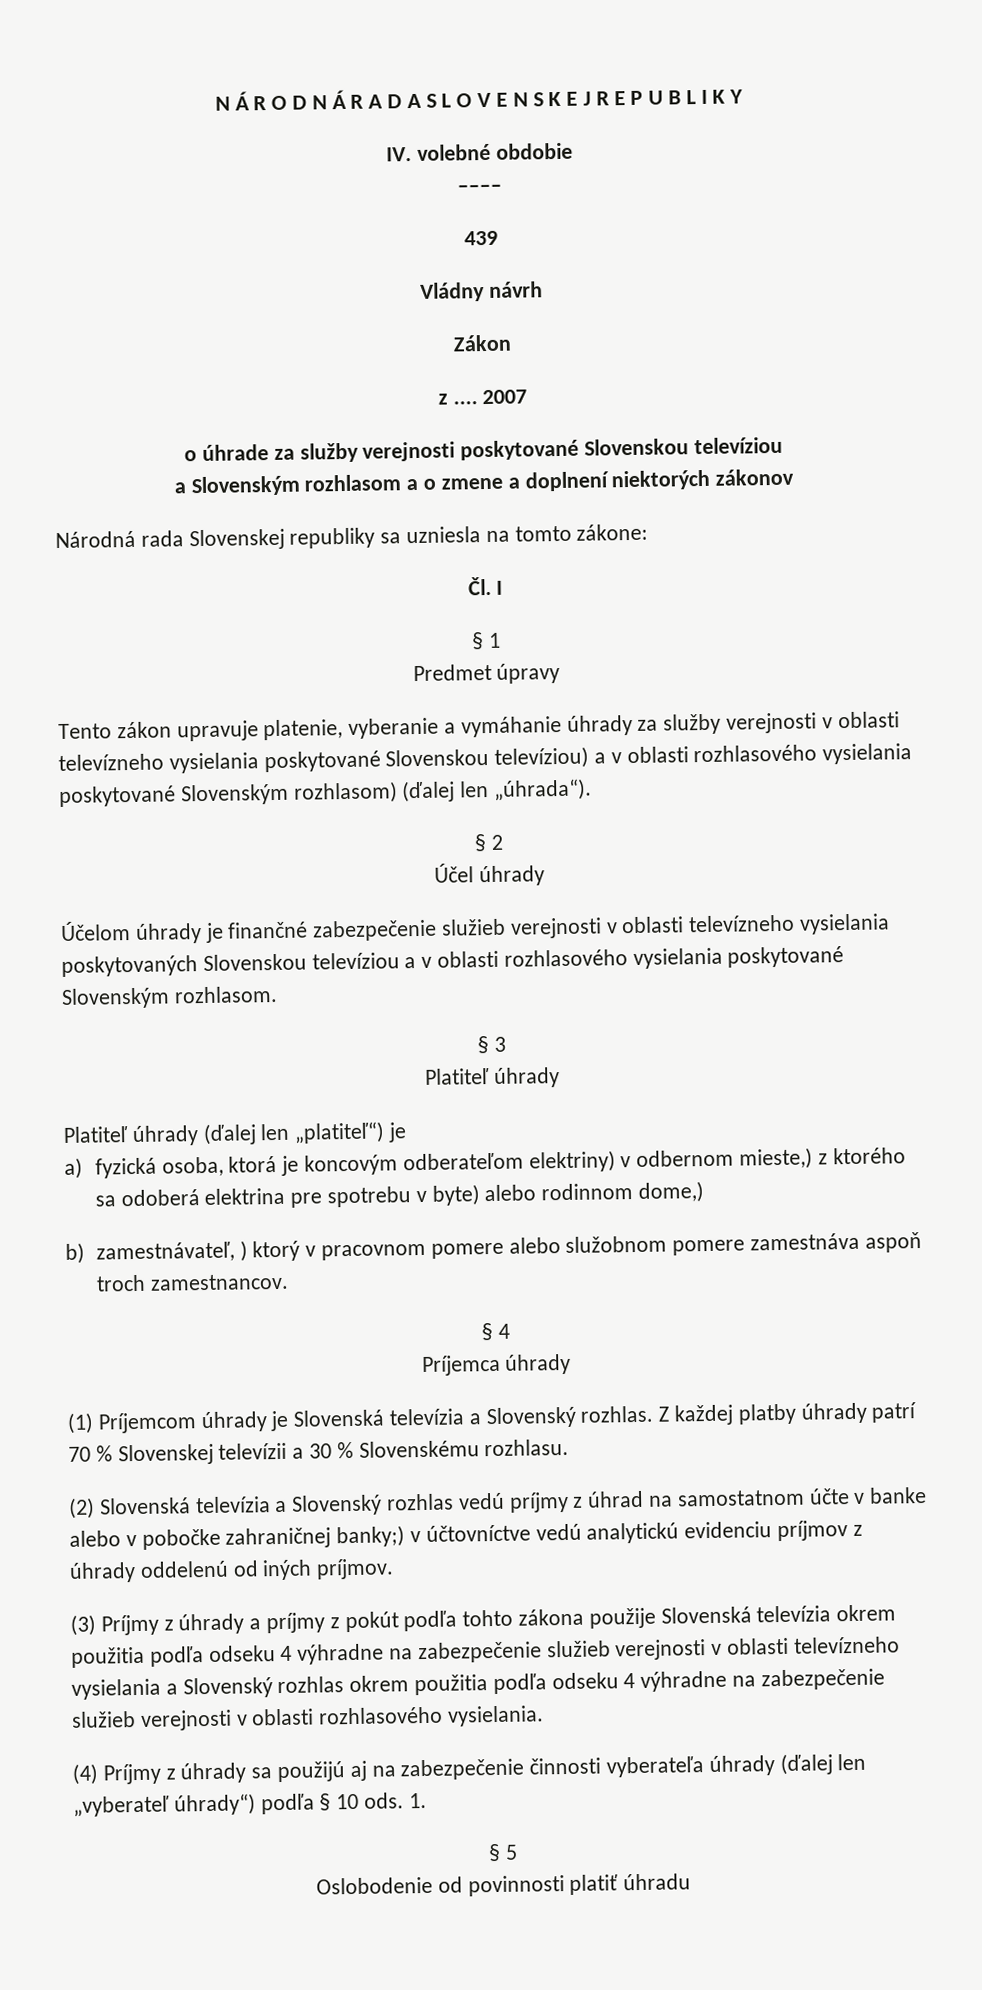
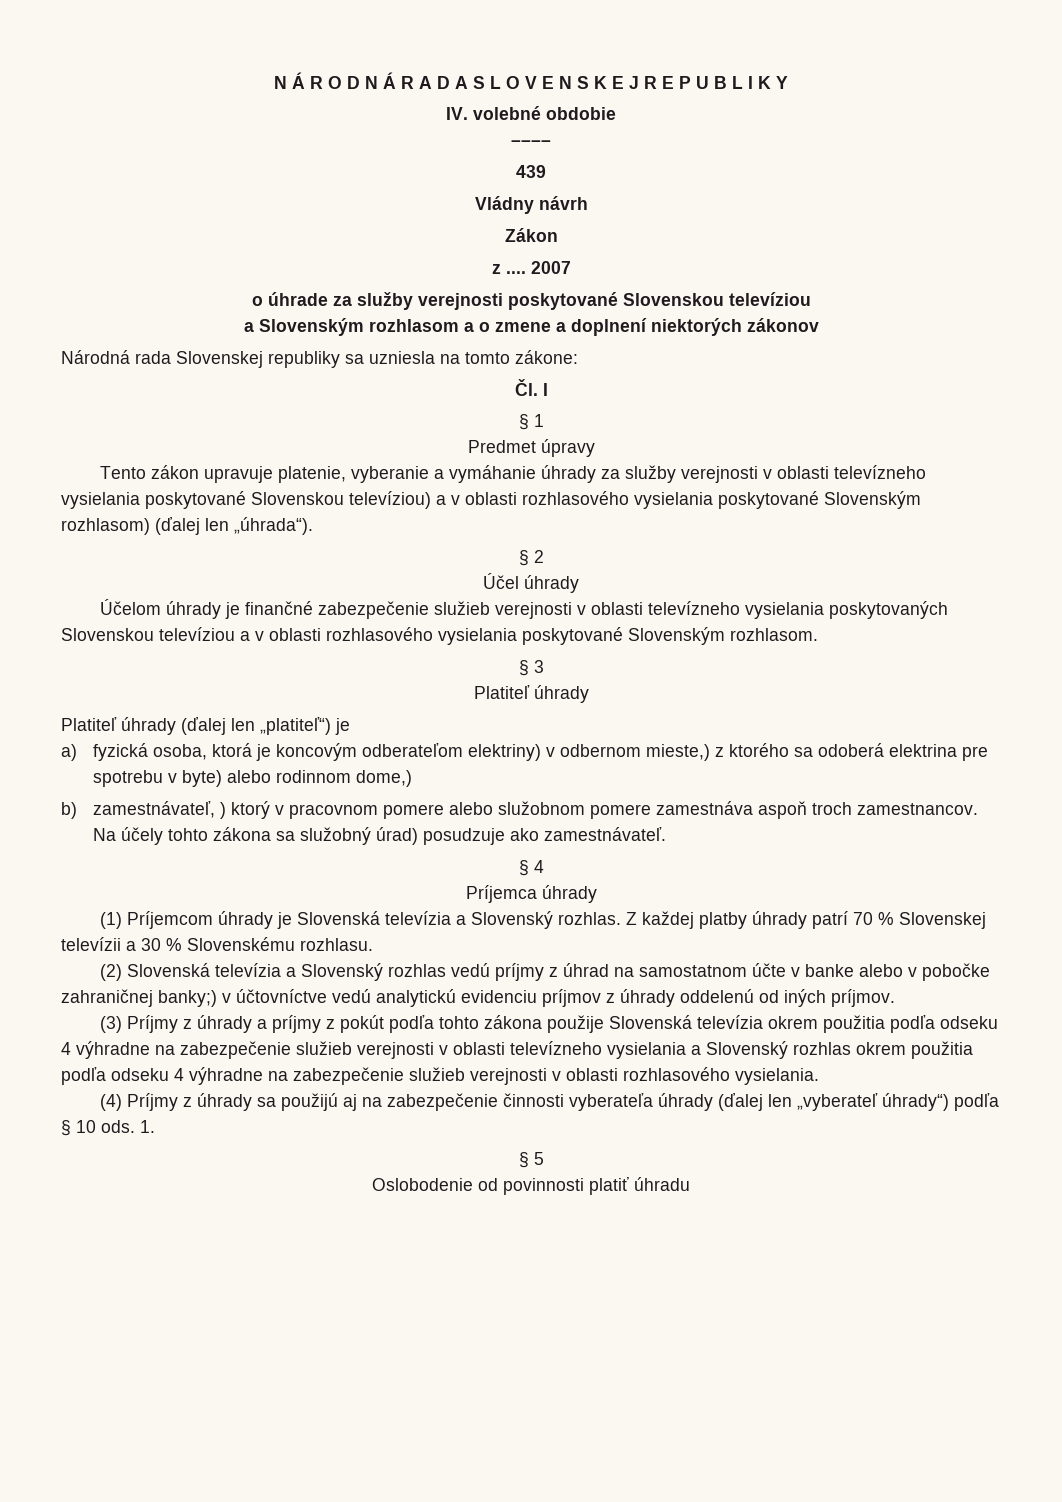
+ Na účely tohto zákona sa služobný úrad) posudzuje ako zamestnávateľ.

